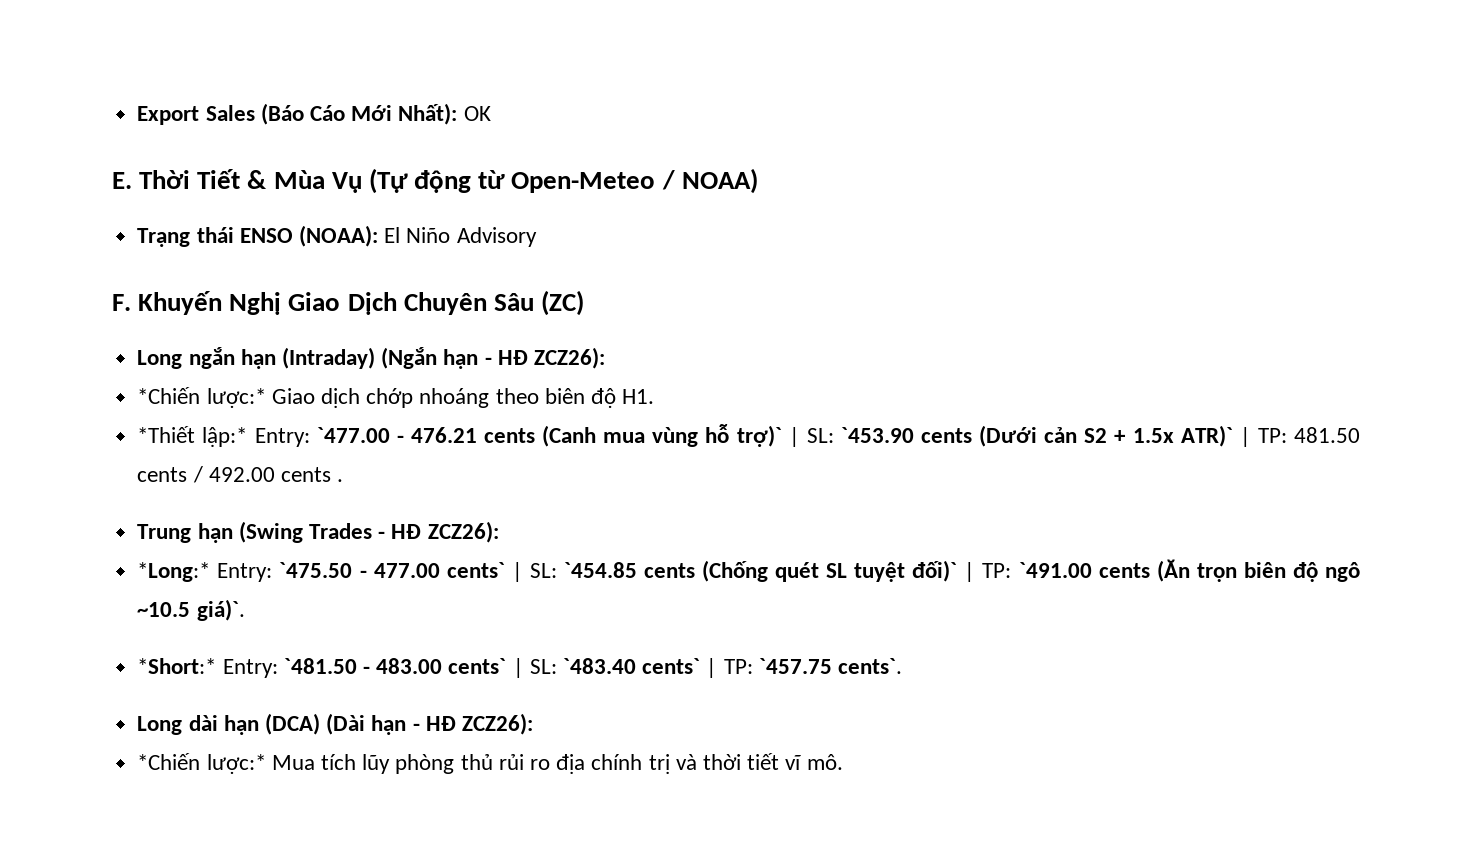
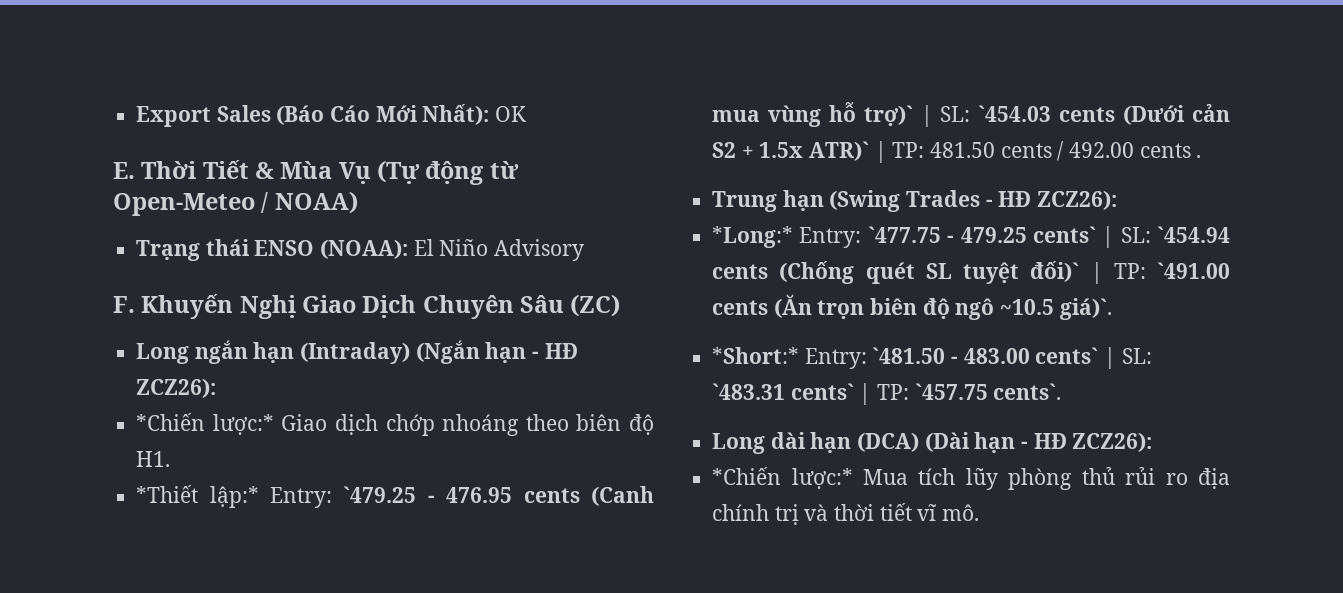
- *Thiết lập:* Entry: `477.00 - 476.21 cents (Canh mua vùng hỗ trợ)` | SL: `453.90 cents (Dưới cản S2 + 1.5x ATR)` | TP: 481.50 cents / 492.00 cents .
+ *Thiết lập:* Entry: `479.25 - 476.95 cents (Canh mua vùng hỗ trợ)` | SL: `454.03 cents (Dưới cản S2 + 1.5x ATR)` | TP: 481.50 cents / 492.00 cents .
- *Long:* Entry: `475.50 - 477.00 cents` | SL: `454.85 cents (Chống quét SL tuyệt đối)` | TP: `491.00 cents (Ăn trọn biên độ ngô ~10.5 giá)`.
+ *Long:* Entry: `477.75 - 479.25 cents` | SL: `454.94 cents (Chống quét SL tuyệt đối)` | TP: `491.00 cents (Ăn trọn biên độ ngô ~10.5 giá)`.
- *Short:* Entry: `481.50 - 483.00 cents` | SL: `483.40 cents` | TP: `457.75 cents`.
+ *Short:* Entry: `481.50 - 483.00 cents` | SL: `483.31 cents` | TP: `457.75 cents`.

